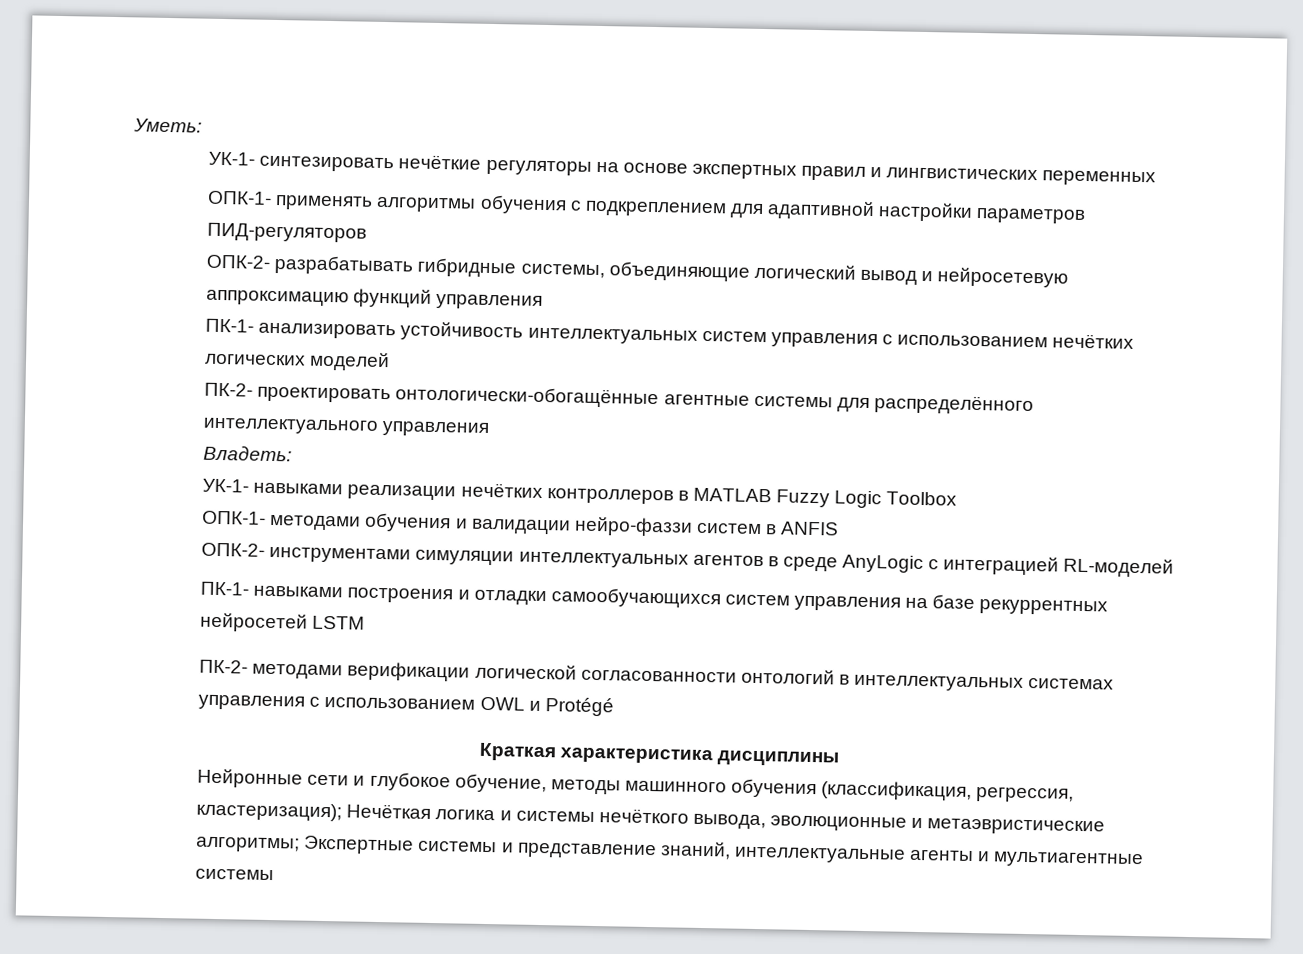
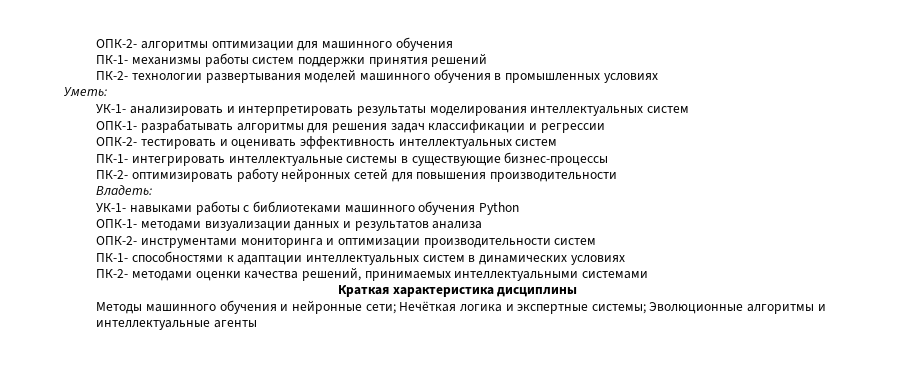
+ ОПК-2- алгоритмы оптимизации для машинного обучения
+ ПК-1- механизмы работы систем поддержки принятия решений
+ ПК-2- технологии развертывания моделей машинного обучения в промышленных условиях
  Уметь:
- УК-1- синтезировать нечёткие регуляторы на основе экспертных правил и лингвистических переменных
- ОПК-1- применять алгоритмы обучения с подкреплением для адаптивной настройки параметров ПИД-регуляторов
- ОПК-2- разрабатывать гибридные системы, объединяющие логический вывод и нейросетевую аппроксимацию функций управления
- ПК-1- анализировать устойчивость интеллектуальных систем управления с использованием нечётких логических моделей
- ПК-2- проектировать онтологически-обогащённые агентные системы для распределённого интеллектуального управления
+ УК-1- анализировать и интерпретировать результаты моделирования интеллектуальных систем
+ ОПК-1- разрабатывать алгоритмы для решения задач классификации и регрессии
+ ОПК-2- тестировать и оценивать эффективность интеллектуальных систем
+ ПК-1- интегрировать интеллектуальные системы в существующие бизнес-процессы
+ ПК-2- оптимизировать работу нейронных сетей для повышения производительности
  Владеть:
- УК-1- навыками реализации нечётких контроллеров в MATLAB Fuzzy Logic Toolbox
- ОПК-1- методами обучения и валидации нейро-фаззи систем в ANFIS
- ОПК-2- инструментами симуляции интеллектуальных агентов в среде AnyLogic с интеграцией RL-моделей
- ПК-1- навыками построения и отладки самообучающихся систем управления на базе рекуррентных нейросетей LSTM
- ПК-2- методами верификации логической согласованности онтологий в интеллектуальных системах управления с использованием OWL и Protégé
+ УК-1- навыками работы с библиотеками машинного обучения Python
+ ОПК-1- методами визуализации данных и результатов анализа
+ ОПК-2- инструментами мониторинга и оптимизации производительности систем
+ ПК-1- способностями к адаптации интеллектуальных систем в динамических условиях
+ ПК-2- методами оценки качества решений, принимаемых интеллектуальными системами
  Краткая характеристика дисциплины
- Нейронные сети и глубокое обучение, методы машинного обучения (классификация, регрессия, кластеризация); Нечёткая логика и системы нечёткого вывода, эволюционные и метаэвристические алгоритмы; Экспертные системы и представление знаний, интеллектуальные агенты и мультиагентные системы
+ Методы машинного обучения и нейронные сети; Нечёткая логика и экспертные системы; Эволюционные алгоритмы и интеллектуальные агенты

